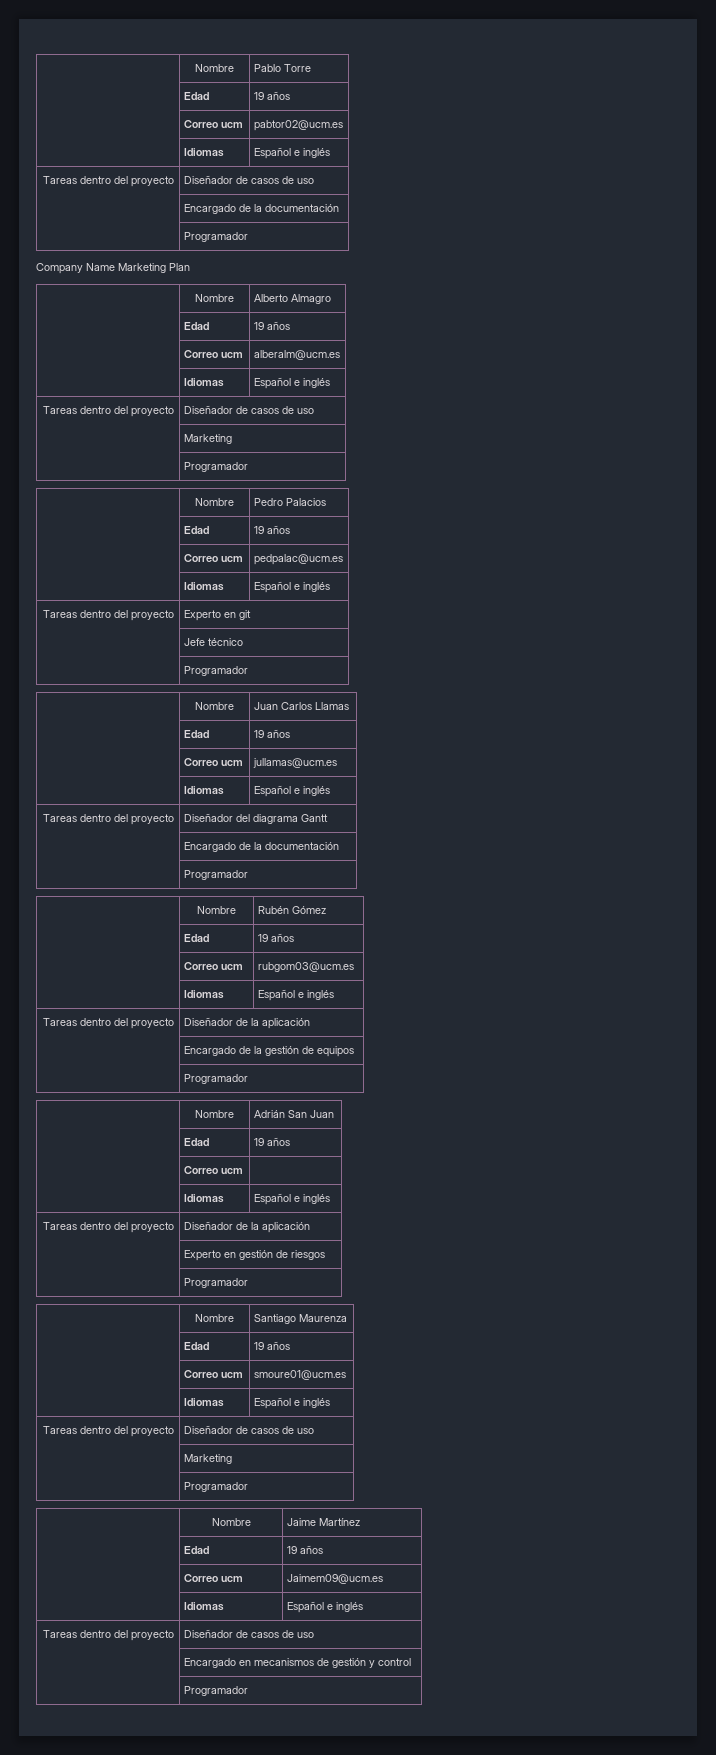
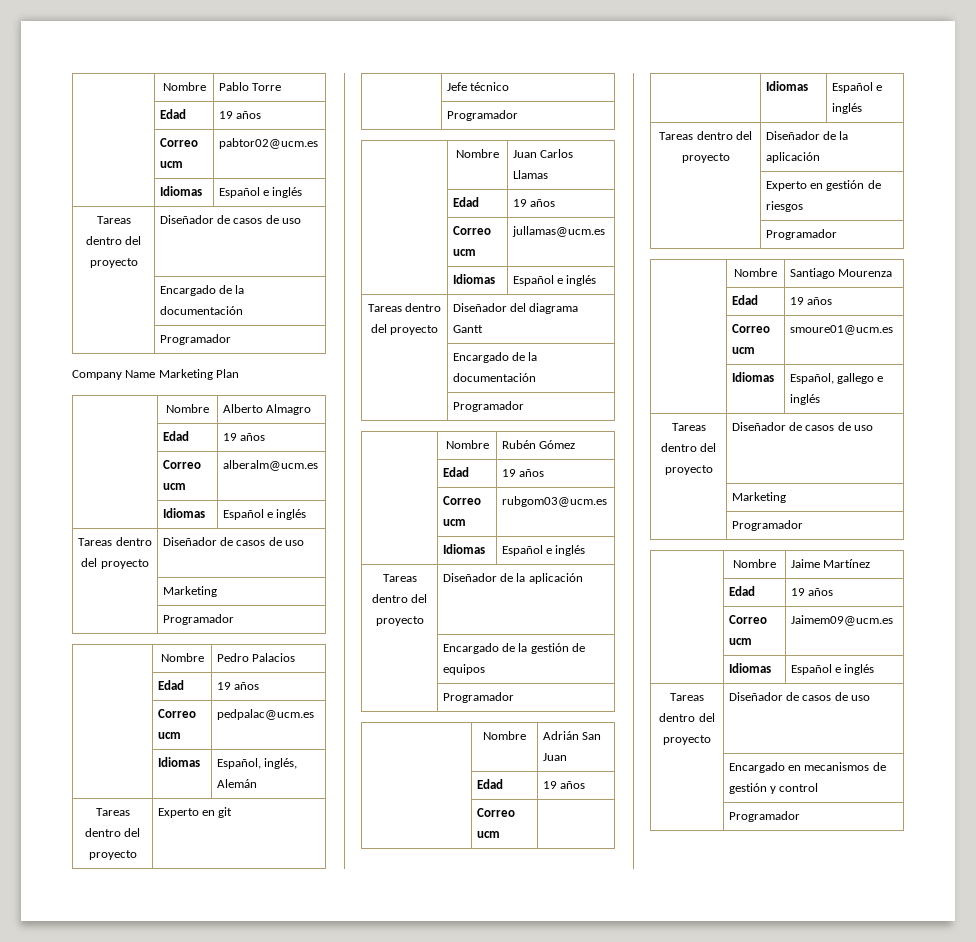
  | Correo ucm | pedpalac@ucm.es
- | Idiomas | Español e inglés
+ | Idiomas | Español, inglés, Alemán
- | Nombre | Santiago Maurenza
+ | Nombre | Santiago Mourenza
  | Correo ucm | smoure01@ucm.es
- | Idiomas | Español e inglés
+ | Idiomas | Español, gallego e inglés

